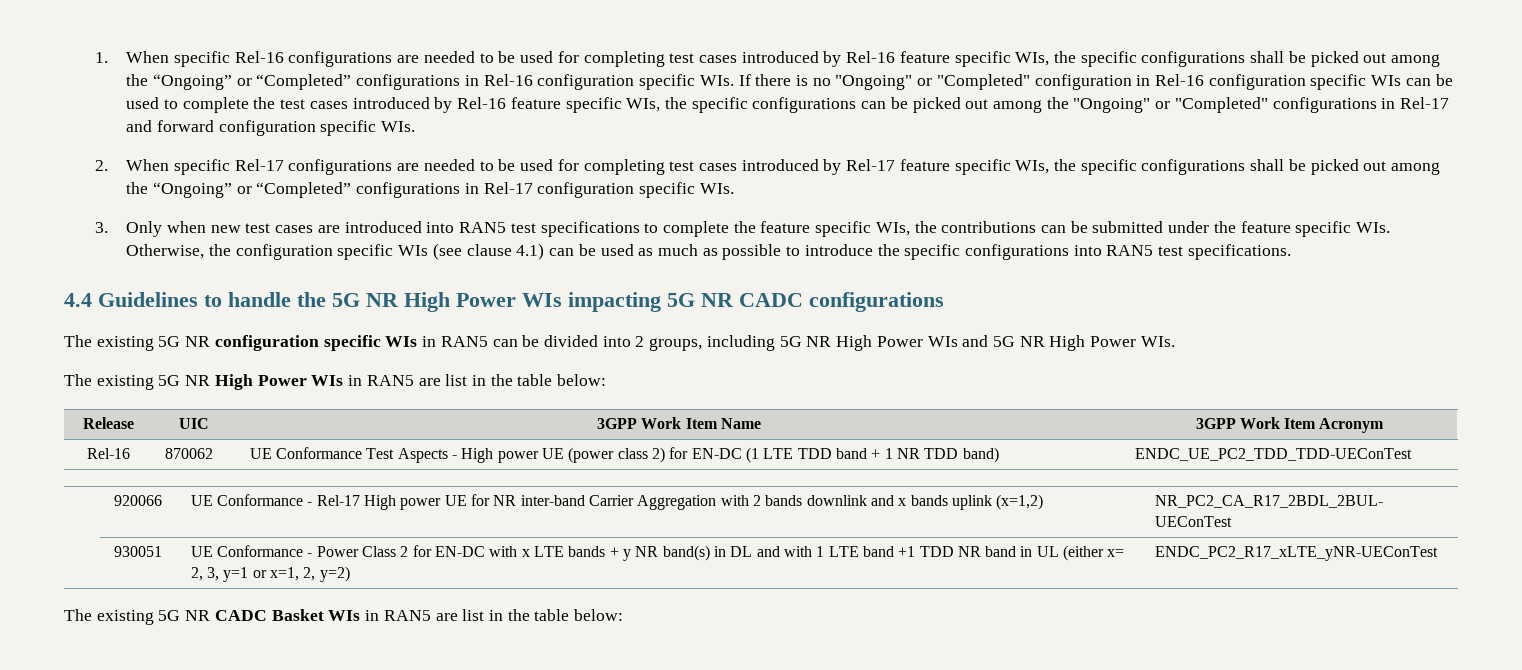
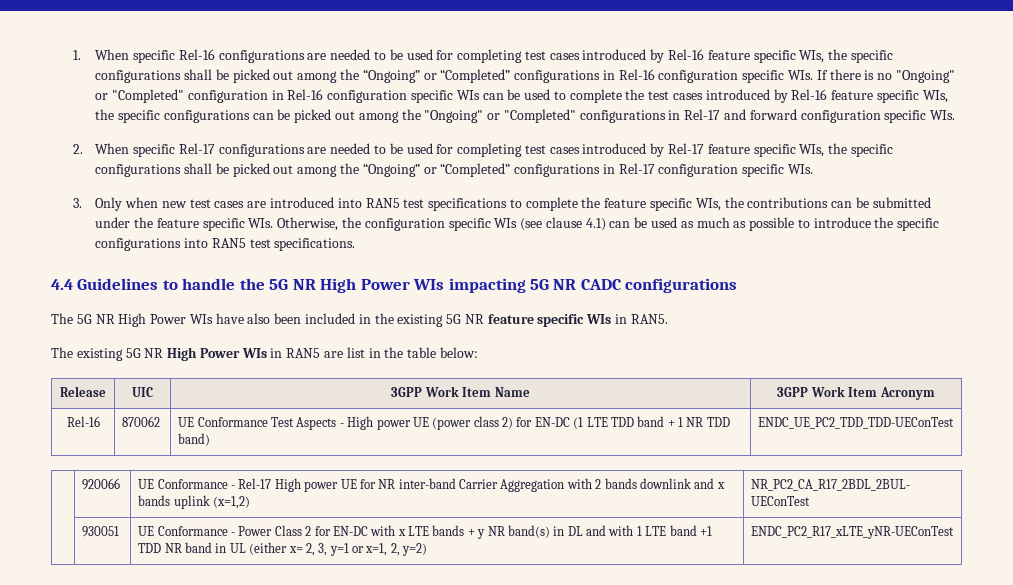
- The existing 5G NR configuration specific WIs in RAN5 can be divided into 2 groups, including 5G NR High Power WIs and 5G NR High Power WIs.
+ The 5G NR High Power WIs have also been included in the existing 5G NR feature specific WIs in RAN5.
- The existing 5G NR CADC Basket WIs in RAN5 are list in the table below:

